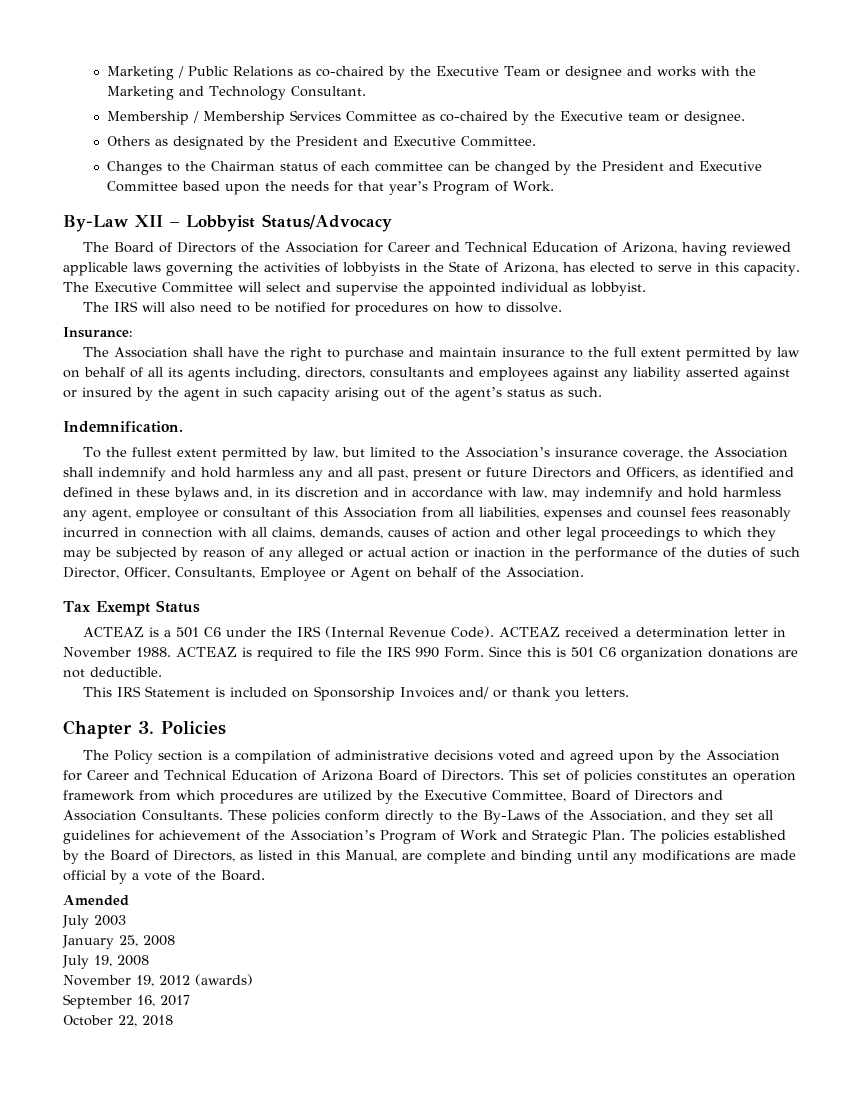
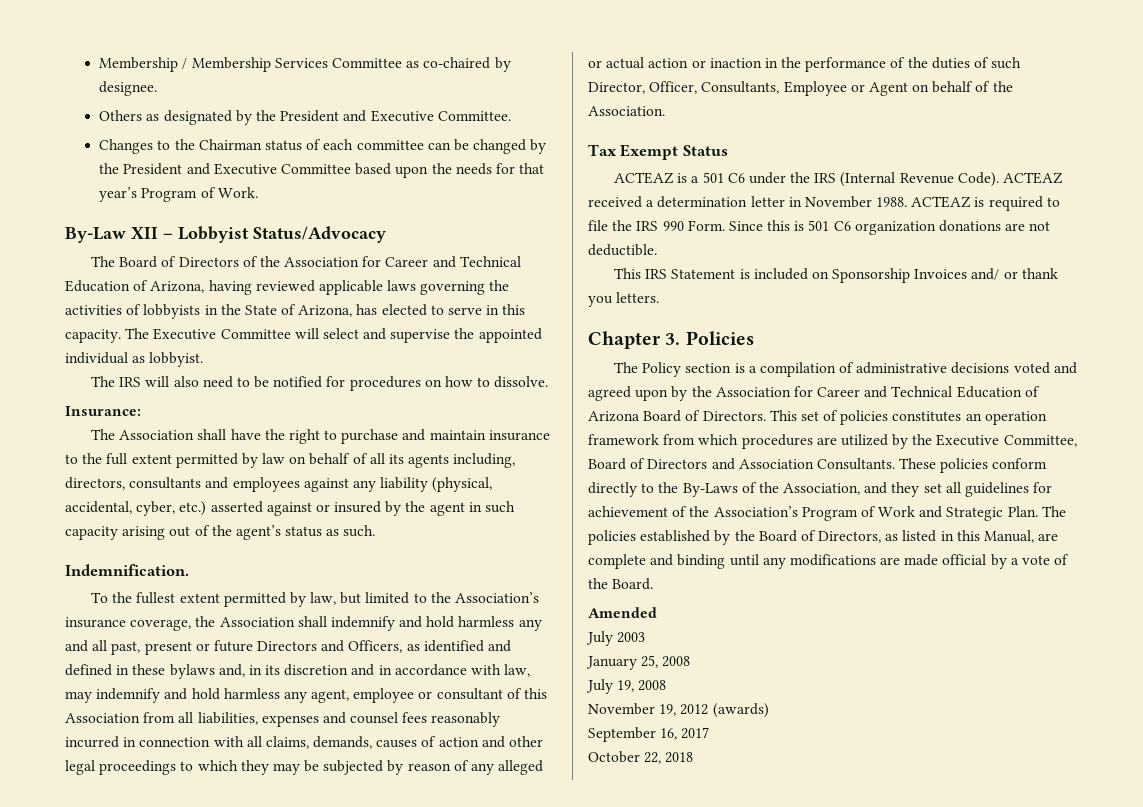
- Marketing / Public Relations as co-chaired by the Executive Team or designee and works with the Marketing and Technology Consultant.
- Membership / Membership Services Committee as co-chaired by the Executive team or designee.
+ Membership / Membership Services Committee as co-chaired by designee.
- The Association shall have the right to purchase and maintain insurance to the full extent permitted by law on behalf of all its agents including, directors, consultants and employees against any liability asserted against or insured by the agent in such capacity arising out of the agent’s status as such.
+ The Association shall have the right to purchase and maintain insurance to the full extent permitted by law on behalf of all its agents including, directors, consultants and employees against any liability (physical, accidental, cyber, etc.) asserted against or insured by the agent in such capacity arising out of the agent’s status as such.

